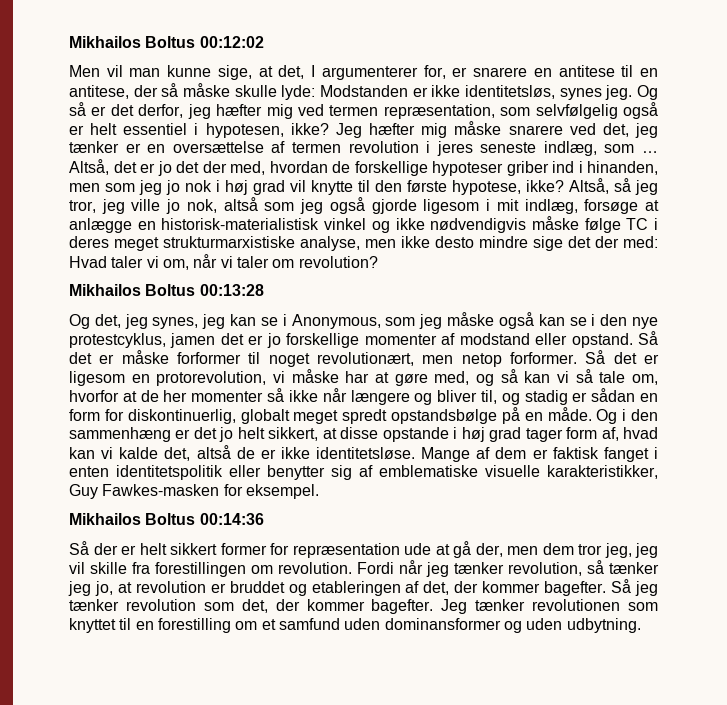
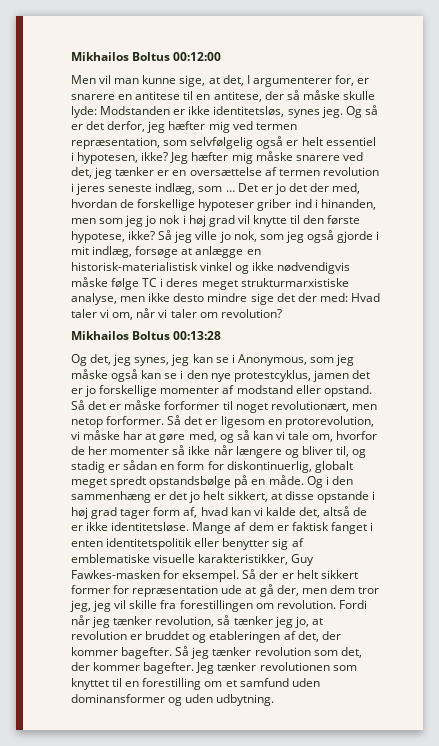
- Mikhailos Boltus 00:12:02
+ Mikhailos Boltus 00:12:00
- Altså, det er jo det der med, hvordan de forskellige hypoteser griber ind i hinanden, men som jeg jo nok i høj grad vil knytte til den første hypotese, ikke?
+ Det er jo det der med, hvordan de forskellige hypoteser griber ind i hinanden, men som jeg jo nok i høj grad vil knytte til den første hypotese, ikke?
- Altså, så jeg tror, jeg ville jo nok, altså som jeg også gjorde ligesom i mit indlæg, forsøge at anlægge en historisk-materialistisk vinkel og ikke nødvendigvis måske følge TC i deres meget strukturmarxistiske analyse, men ikke desto mindre sige det der med: Hvad taler vi om, når vi taler om revolution?
+ Så jeg ville jo nok, som jeg også gjorde i mit indlæg, forsøge at anlægge en historisk-materialistisk vinkel og ikke nødvendigvis måske følge TC i deres meget strukturmarxistiske analyse, men ikke desto mindre sige det der med: Hvad taler vi om, når vi taler om revolution?
- Så det er ligesom en protorevolution, vi måske har at gøre med, og så kan vi så tale om, hvorfor at de her momenter så ikke når længere og bliver til, og stadig er sådan en form for diskontinuerlig, globalt meget spredt opstandsbølge på en måde.
+ Så det er ligesom en protorevolution, vi måske har at gøre med, og så kan vi tale om, hvorfor de her momenter så ikke når længere og bliver til, og stadig er sådan en form for diskontinuerlig, globalt meget spredt opstandsbølge på en måde.
- Mange af dem er faktisk fanget i enten identitetspolitik eller benytter sig af emblematiske visuelle karakteristikker, Guy Fawkes-masken for eksempel.
- Mikhailos Boltus 00:14:36
- Så der er helt sikkert former for repræsentation ude at gå der, men dem tror jeg, jeg vil skille fra forestillingen om revolution.
+ Mange af dem er faktisk fanget i enten identitetspolitik eller benytter sig af emblematiske visuelle karakteristikker, Guy Fawkes-masken for eksempel. Så der er helt sikkert former for repræsentation ude at gå der, men dem tror jeg, jeg vil skille fra forestillingen om revolution.

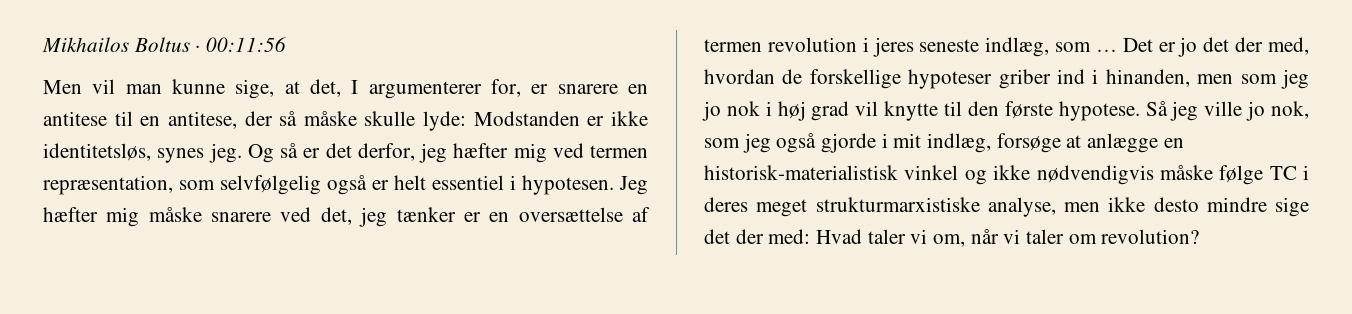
- Mikhailos Boltus 00:12:00
+ Mikhailos Boltus · 00:11:56
- Og så er det derfor, jeg hæfter mig ved termen repræsentation, som selvfølgelig også er helt essentiel i hypotesen, ikke?
+ Og så er det derfor, jeg hæfter mig ved termen repræsentation, som selvfølgelig også er helt essentiel i hypotesen.
- Det er jo det der med, hvordan de forskellige hypoteser griber ind i hinanden, men som jeg jo nok i høj grad vil knytte til den første hypotese, ikke?
+ Det er jo det der med, hvordan de forskellige hypoteser griber ind i hinanden, men som jeg jo nok i høj grad vil knytte til den første hypotese.
- Mikhailos Boltus 00:13:28
- Og det, jeg synes, jeg kan se i Anonymous, som jeg måske også kan se i den nye protestcyklus, jamen det er jo forskellige momenter af modstand eller opstand. Så det er måske forformer til noget revolutionært, men netop forformer. Så det er ligesom en protorevolution, vi måske har at gøre med, og så kan vi tale om, hvorfor de her momenter så ikke når længere og bliver til, og stadig er sådan en form for diskontinuerlig, globalt meget spredt opstandsbølge på en måde. Og i den sammenhæng er det jo helt sikkert, at disse opstande i høj grad tager form af, hvad kan vi kalde det, altså de er ikke identitetsløse. Mange af dem er faktisk fanget i enten identitetspolitik eller benytter sig af emblematiske visuelle karakteristikker, Guy Fawkes-masken for eksempel. Så der er helt sikkert former for repræsentation ude at gå der, men dem tror jeg, jeg vil skille fra forestillingen om revolution. Fordi når jeg tænker revolution, så tænker jeg jo, at revolution er bruddet og etableringen af det, der kommer bagefter. Så jeg tænker revolution som det, der kommer bagefter. Jeg tænker revolutionen som knyttet til en forestilling om et samfund uden dominansformer og uden udbytning.

